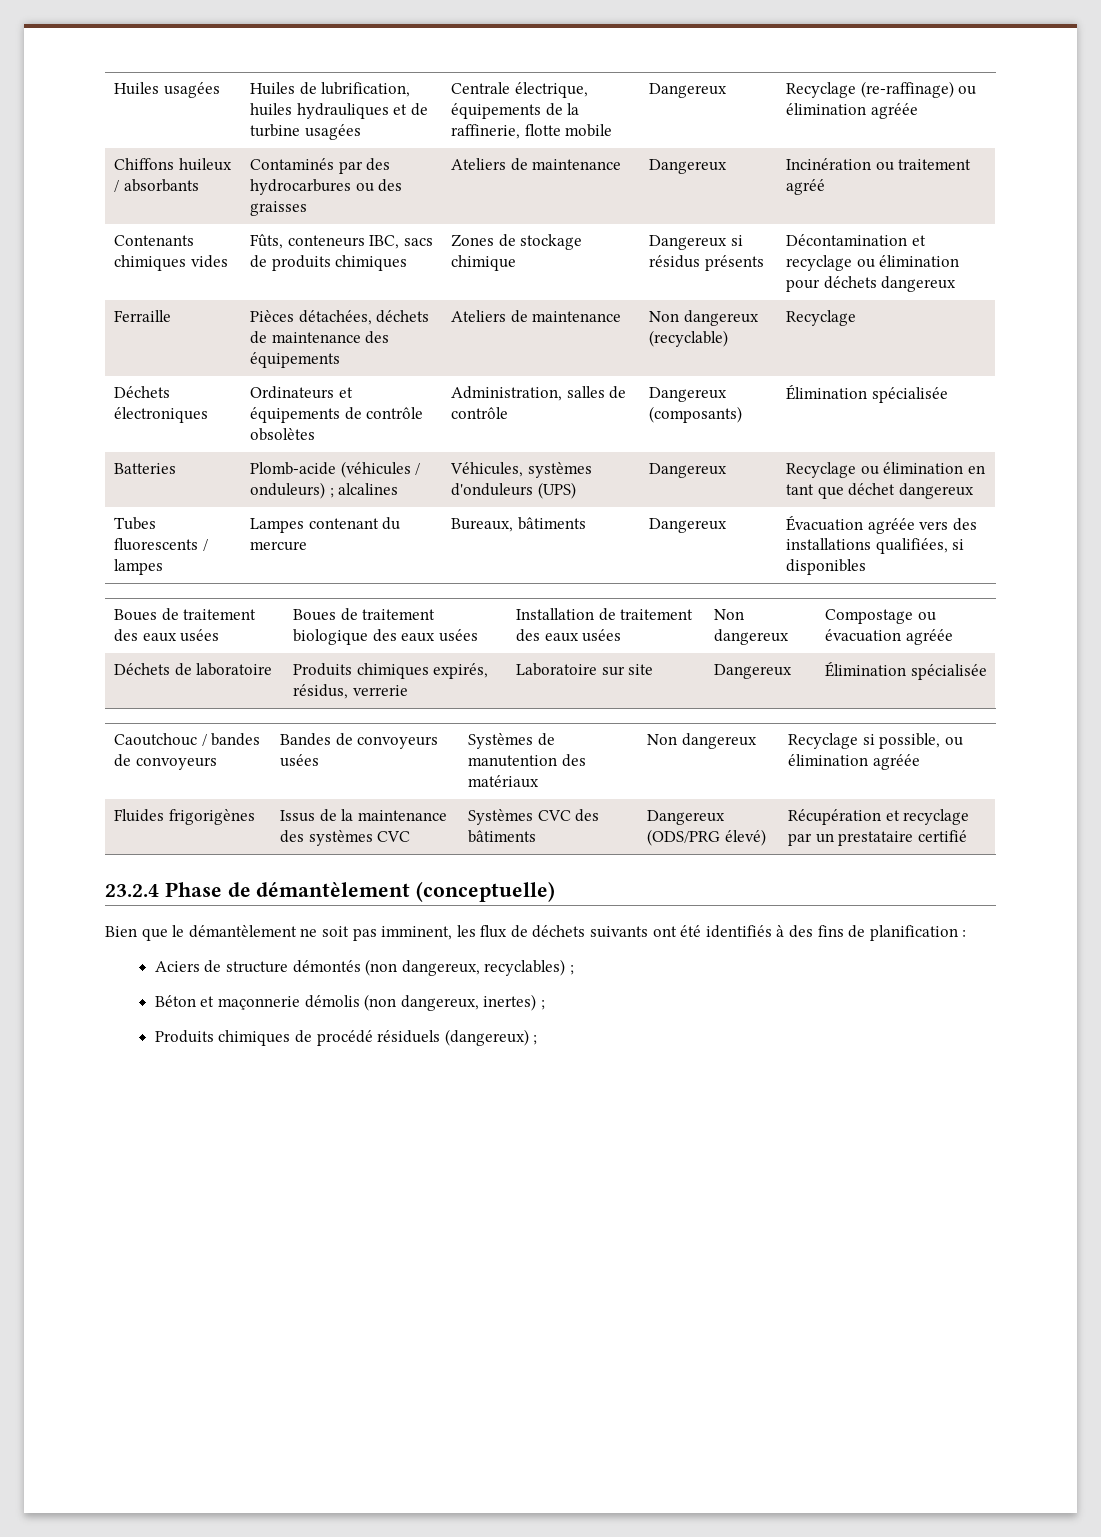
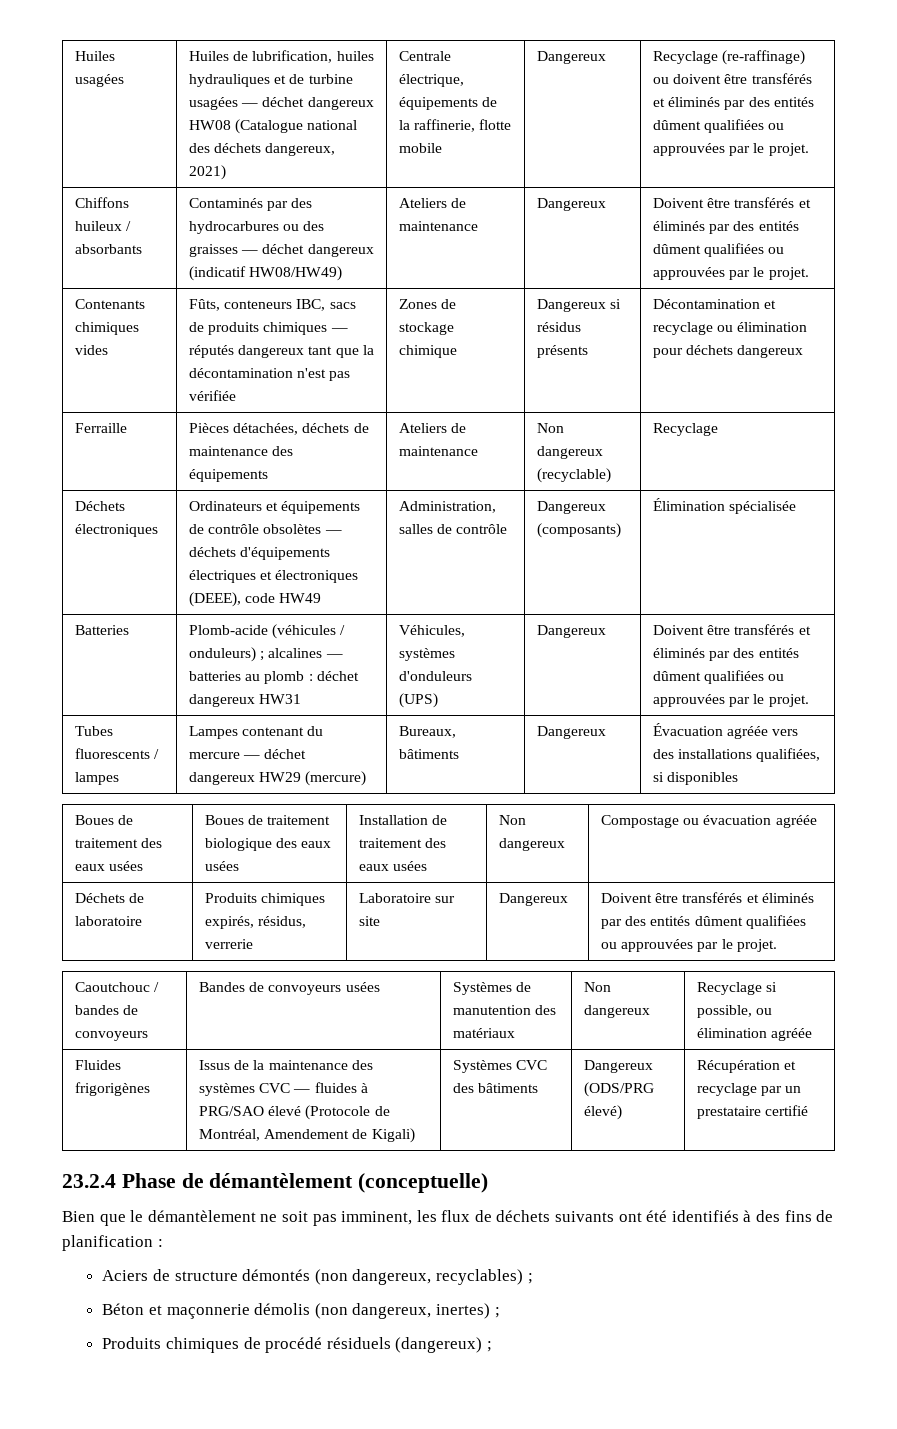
- Huiles de lubrification, huiles hydrauliques et de turbine usagées
+ Huiles de lubrification, huiles hydrauliques et de turbine usagées — déchet dangereux HW08 (Catalogue national des déchets dangereux, 2021)
- Recyclage (re-raffinage) ou élimination agréée
+ Recyclage (re-raffinage) ou doivent être transférés et éliminés par des entités dûment qualifiées ou approuvées par le projet.
- Chiffons huileux / absorbants | Contaminés par des hydrocarbures ou des graisses | Ateliers de maintenance | Dangereux | Incinération ou traitement agréé
+ Chiffons huileux / absorbants | Contaminés par des hydrocarbures ou des graisses — déchet dangereux (indicatif HW08/HW49) | Ateliers de maintenance | Dangereux | Doivent être transférés et éliminés par des entités dûment qualifiées ou approuvées par le projet.
- Contenants chimiques vides | Fûts, conteneurs IBC, sacs de produits chimiques | Zones de stockage chimique | Dangereux si résidus présents | Décontamination et recyclage ou élimination pour déchets dangereux
+ Contenants chimiques vides | Fûts, conteneurs IBC, sacs de produits chimiques — réputés dangereux tant que la décontamination n'est pas vérifiée | Zones de stockage chimique | Dangereux si résidus présents | Décontamination et recyclage ou élimination pour déchets dangereux
- Déchets électroniques | Ordinateurs et équipements de contrôle obsolètes | Administration, salles de contrôle | Dangereux (composants) | Élimination spécialisée
+ Déchets électroniques | Ordinateurs et équipements de contrôle obsolètes — déchets d'équipements électriques et électroniques (DEEE), code HW49 | Administration, salles de contrôle | Dangereux (composants) | Élimination spécialisée
- Batteries | Plomb-acide (véhicules / onduleurs) ; alcalines | Véhicules, systèmes d'onduleurs (UPS) | Dangereux | Recyclage ou élimination en tant que déchet dangereux
+ Batteries | Plomb-acide (véhicules / onduleurs) ; alcalines — batteries au plomb : déchet dangereux HW31 | Véhicules, systèmes d'onduleurs (UPS) | Dangereux | Doivent être transférés et éliminés par des entités dûment qualifiées ou approuvées par le projet.
- Tubes fluorescents / lampes | Lampes contenant du mercure | Bureaux, bâtiments | Dangereux | Évacuation agréée vers des installations qualifiées, si disponibles
+ Tubes fluorescents / lampes | Lampes contenant du mercure — déchet dangereux HW29 (mercure) | Bureaux, bâtiments | Dangereux | Évacuation agréée vers des installations qualifiées, si disponibles
- Déchets de laboratoire | Produits chimiques expirés, résidus, verrerie | Laboratoire sur site | Dangereux | Élimination spécialisée
+ Déchets de laboratoire | Produits chimiques expirés, résidus, verrerie | Laboratoire sur site | Dangereux | Doivent être transférés et éliminés par des entités dûment qualifiées ou approuvées par le projet.
- Fluides frigorigènes | Issus de la maintenance des systèmes CVC | Systèmes CVC des bâtiments | Dangereux (ODS/PRG élevé) | Récupération et recyclage par un prestataire certifié
+ Fluides frigorigènes | Issus de la maintenance des systèmes CVC — fluides à PRG/SAO élevé (Protocole de Montréal, Amendement de Kigali) | Systèmes CVC des bâtiments | Dangereux (ODS/PRG élevé) | Récupération et recyclage par un prestataire certifié

